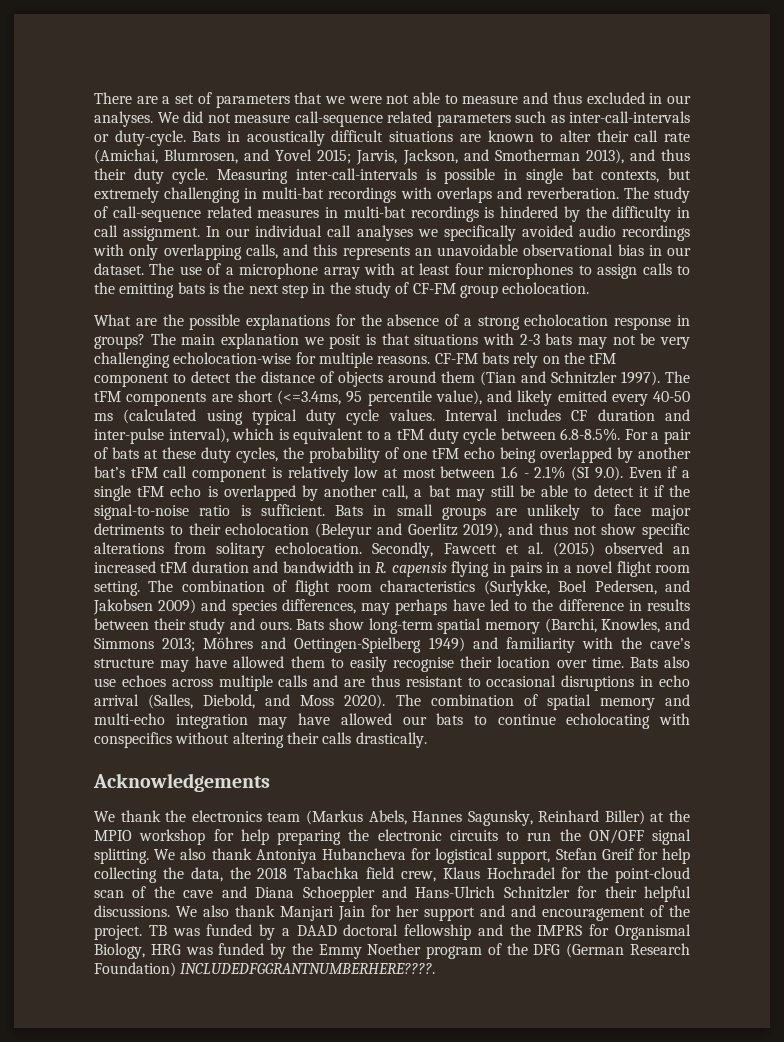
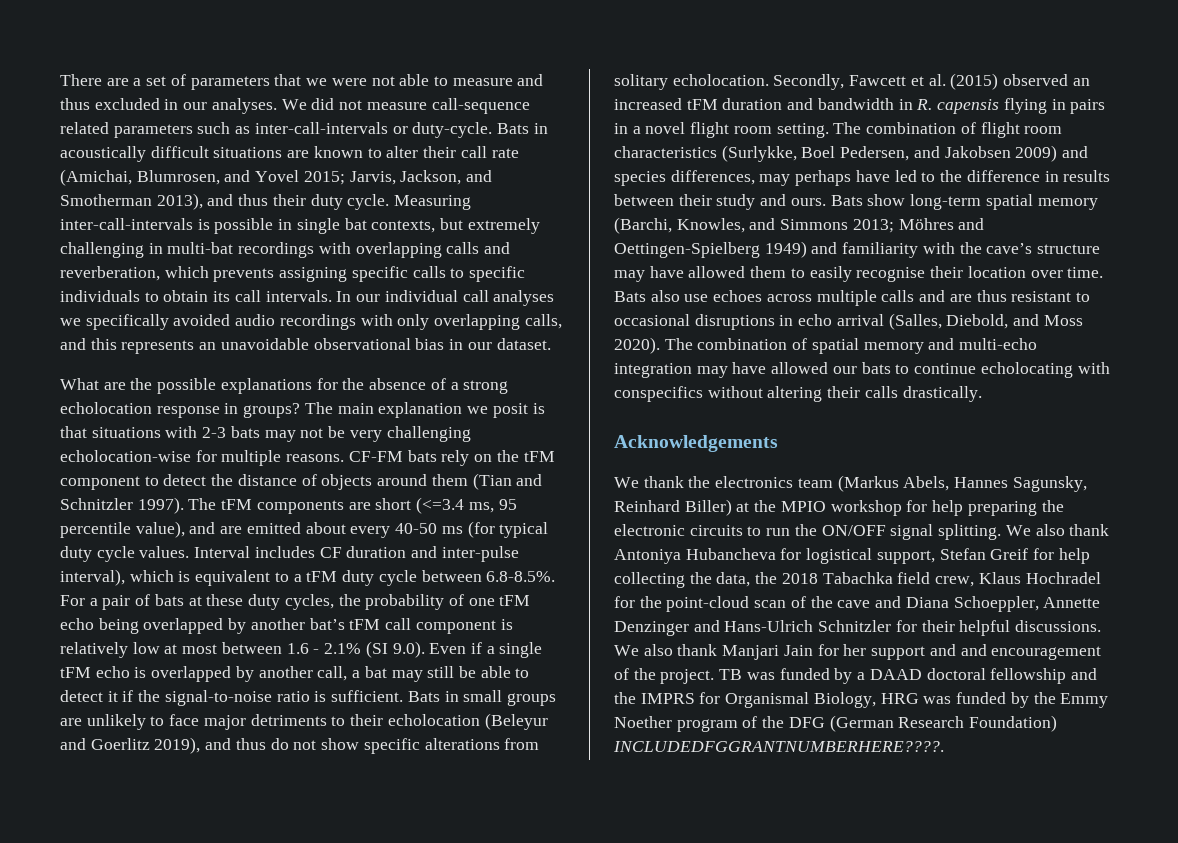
- Measuring inter-call-intervals is possible in single bat contexts, but extremely challenging in multi-bat recordings with overlaps and reverberation. The study of call-sequence related measures in multi-bat recordings is hindered by the difficulty in call assignment.
+ Measuring inter-call-intervals is possible in single bat contexts, but extremely challenging in multi-bat recordings with overlapping calls and reverberation, which prevents assigning specific calls to specific individuals to obtain its call intervals.
- The use of a microphone array with at least four microphones to assign calls to the emitting bats is the next step in the study of CF-FM group echolocation.
- The tFM components are short (<=3.4ms, 95 percentile value), and likely emitted every 40-50 ms (calculated using typical duty cycle values.
+ The tFM components are short (<=3.4 ms, 95 percentile value), and are emitted about every 40-50 ms (for typical duty cycle values.
- Bats in small groups are unlikely to face major detriments to their echolocation (Beleyur and Goerlitz 2019), and thus not show specific alterations from solitary echolocation.
+ Bats in small groups are unlikely to face major detriments to their echolocation (Beleyur and Goerlitz 2019), and thus do not show specific alterations from solitary echolocation.
- We also thank Antoniya Hubancheva for logistical support, Stefan Greif for help collecting the data, the 2018 Tabachka field crew, Klaus Hochradel for the point-cloud scan of the cave and Diana Schoeppler and Hans-Ulrich Schnitzler for their helpful discussions.
+ We also thank Antoniya Hubancheva for logistical support, Stefan Greif for help collecting the data, the 2018 Tabachka field crew, Klaus Hochradel for the point-cloud scan of the cave and Diana Schoeppler, Annette Denzinger and Hans-Ulrich Schnitzler for their helpful discussions.

